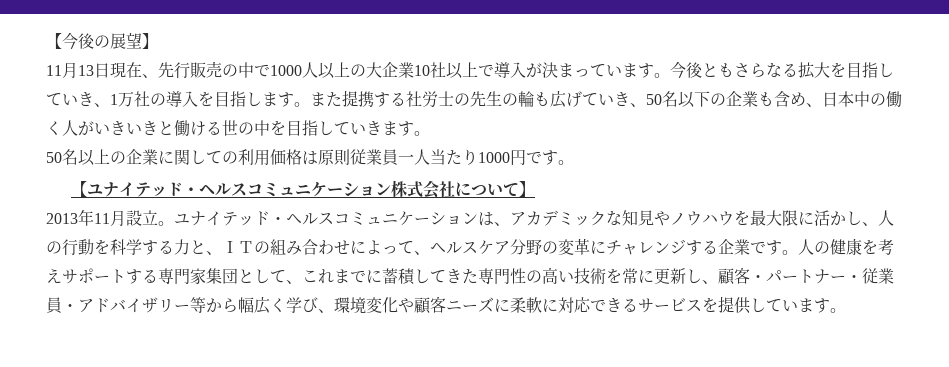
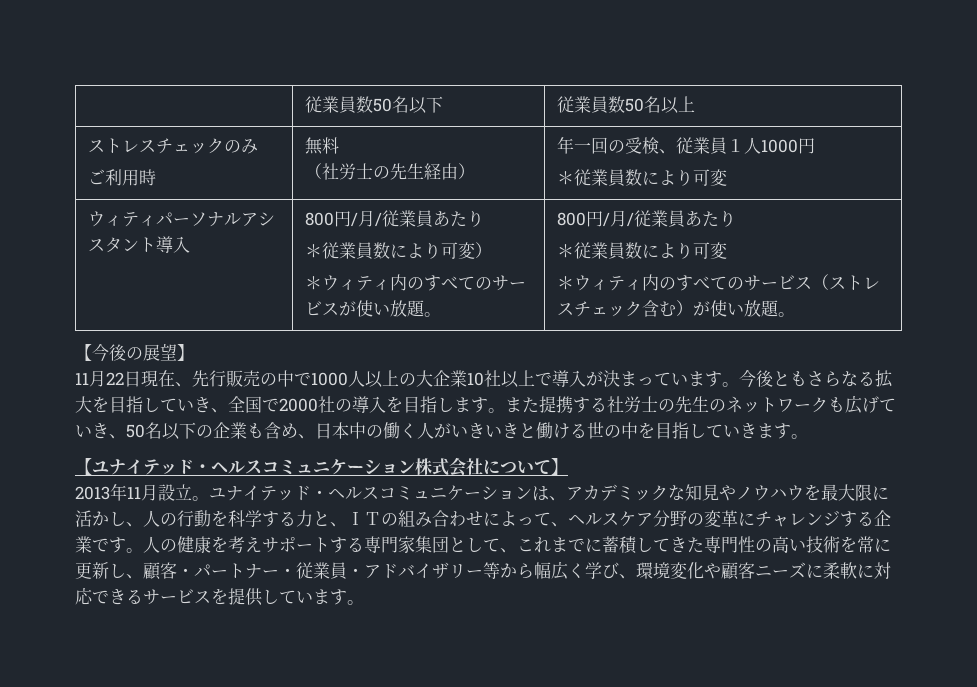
+ | 従業員数50名以下 | 従業員数50名以上
+ ストレスチェックのみ
+ ご利用時 | 無料
+ （社労士の先生経由） | 年一回の受検、従業員１人1000円
+ ＊従業員数により可変
+ ウィティパーソナルアシスタント導入 | 800円/月/従業員あたり
+ ＊従業員数により可変）
+ ＊ウィティ内のすべてのサービスが使い放題。 | 800円/月/従業員あたり
+ ＊従業員数により可変
+ ＊ウィティ内のすべてのサービス（ストレスチェック含む）が使い放題。
- 11月13日現在、先行販売の中で1000人以上の大企業10社以上で導入が決まっています。
+ 11月22日現在、先行販売の中で1000人以上の大企業10社以上で導入が決まっています。
- 今後ともさらなる拡大を目指していき、1万社の導入を目指します。
+ 今後ともさらなる拡大を目指していき、全国で2000社の導入を目指します。
- また提携する社労士の先生の輪も広げていき、50名以下の企業も含め、日本中の働く人がいきいきと働ける世の中を目指していきます。
+ また提携する社労士の先生のネットワークも広げていき、50名以下の企業も含め、日本中の働く人がいきいきと働ける世の中を目指していきます。
- 50名以上の企業に関しての利用価格は原則従業員一人当たり1000円です。

